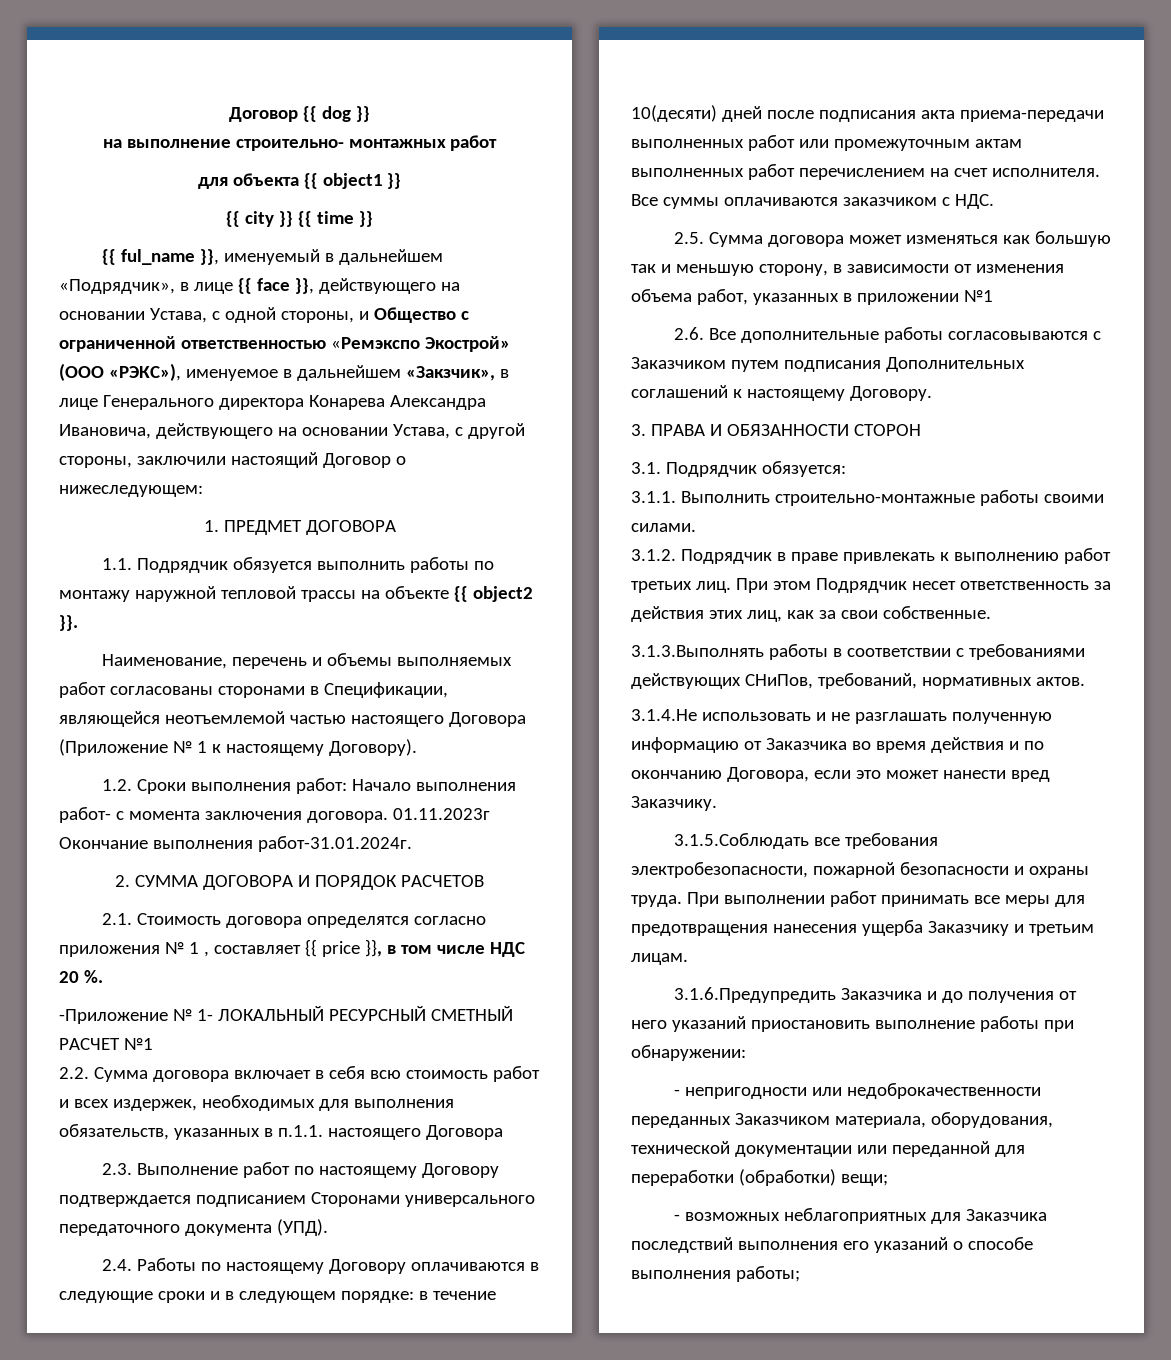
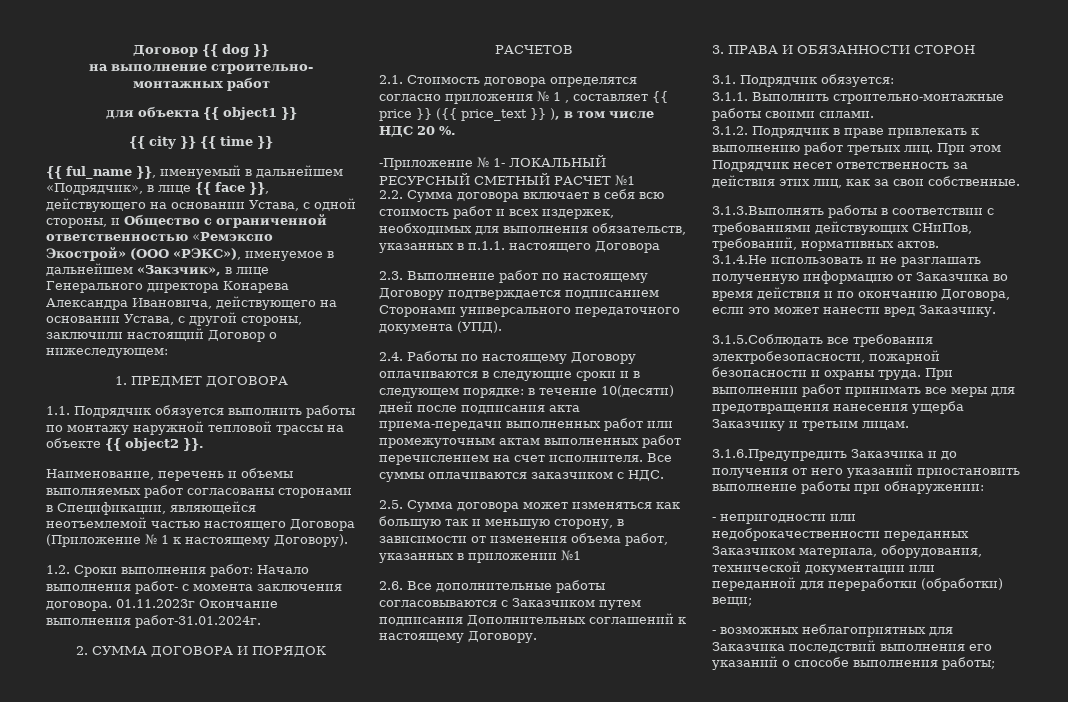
- 2.1. Стоимость договора определятся согласно приложения № 1 , составляет {{ price }}, в том числе НДС 20 %.
+ 2.1. Стоимость договора определятся согласно приложения № 1 , составляет {{ price }} ({{ price_text }} ), в том числе НДС 20 %.

